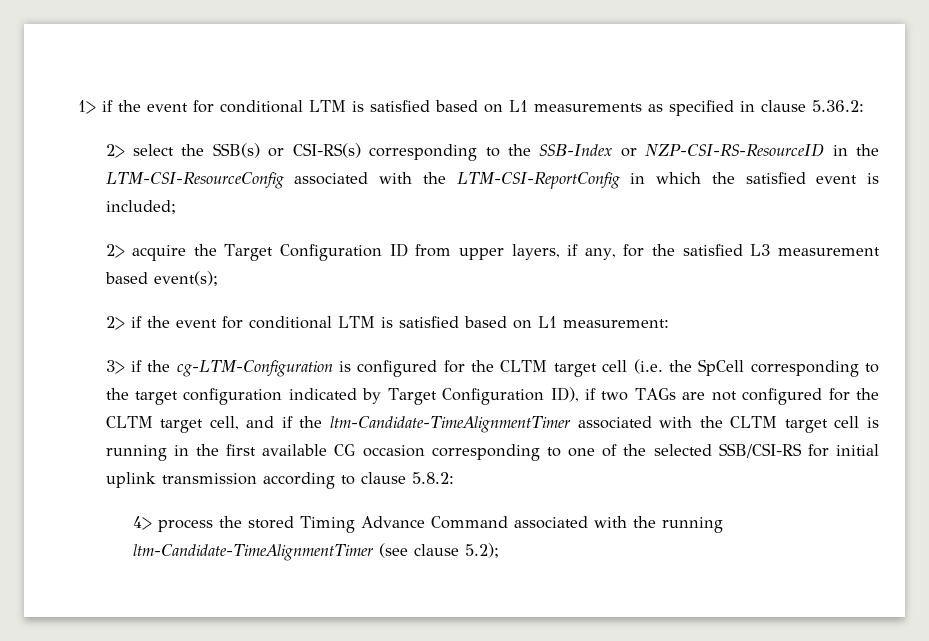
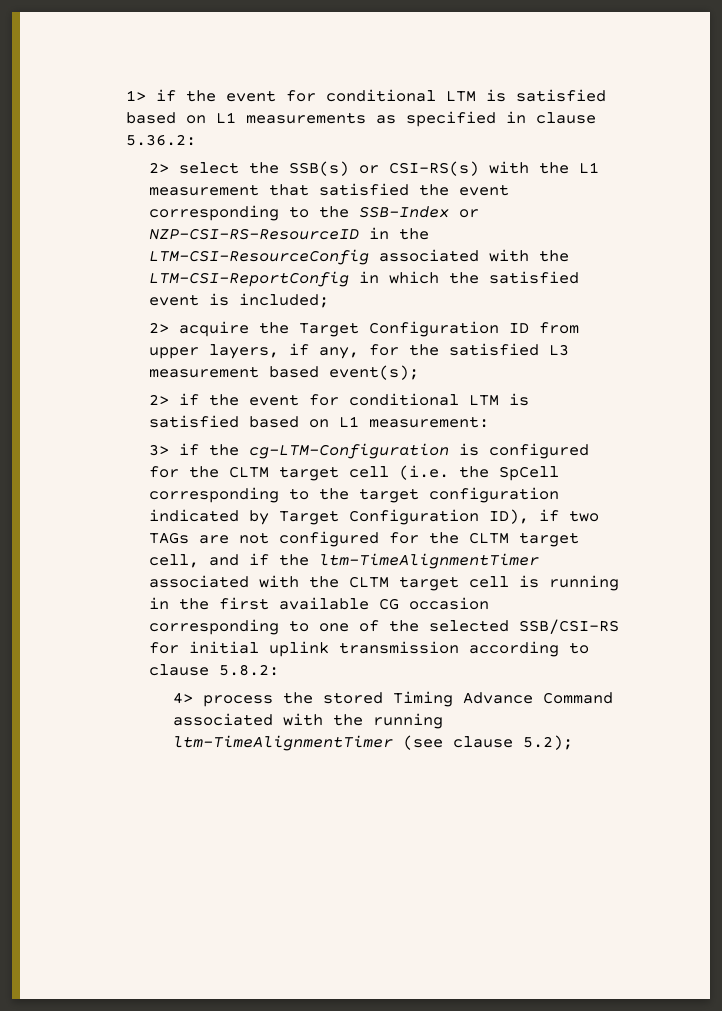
- 2> select the SSB(s) or CSI-RS(s) corresponding to the SSB-Index or NZP-CSI-RS-ResourceID in the LTM-CSI-ResourceConfig associated with the LTM-CSI-ReportConfig in which the satisfied event is included;
+ 2> select the SSB(s) or CSI-RS(s) with the L1 measurement that satisfied the event corresponding to the SSB-Index or NZP-CSI-RS-ResourceID in the LTM-CSI-ResourceConfig associated with the LTM-CSI-ReportConfig in which the satisfied event is included;
- 3> if the cg-LTM-Configuration is configured for the CLTM target cell (i.e. the SpCell corresponding to the target configuration indicated by Target Configuration ID), if two TAGs are not configured for the CLTM target cell, and if the ltm-Candidate-TimeAlignmentTimer associated with the CLTM target cell is running in the first available CG occasion corresponding to one of the selected SSB/CSI-RS for initial uplink transmission according to clause 5.8.2:
+ 3> if the cg-LTM-Configuration is configured for the CLTM target cell (i.e. the SpCell corresponding to the target configuration indicated by Target Configuration ID), if two TAGs are not configured for the CLTM target cell, and if the ltm-TimeAlignmentTimer associated with the CLTM target cell is running in the first available CG occasion corresponding to one of the selected SSB/CSI-RS for initial uplink transmission according to clause 5.8.2:
- 4> process the stored Timing Advance Command associated with the running ltm-Candidate-TimeAlignmentTimer (see clause 5.2);
+ 4> process the stored Timing Advance Command associated with the running ltm-TimeAlignmentTimer (see clause 5.2);

